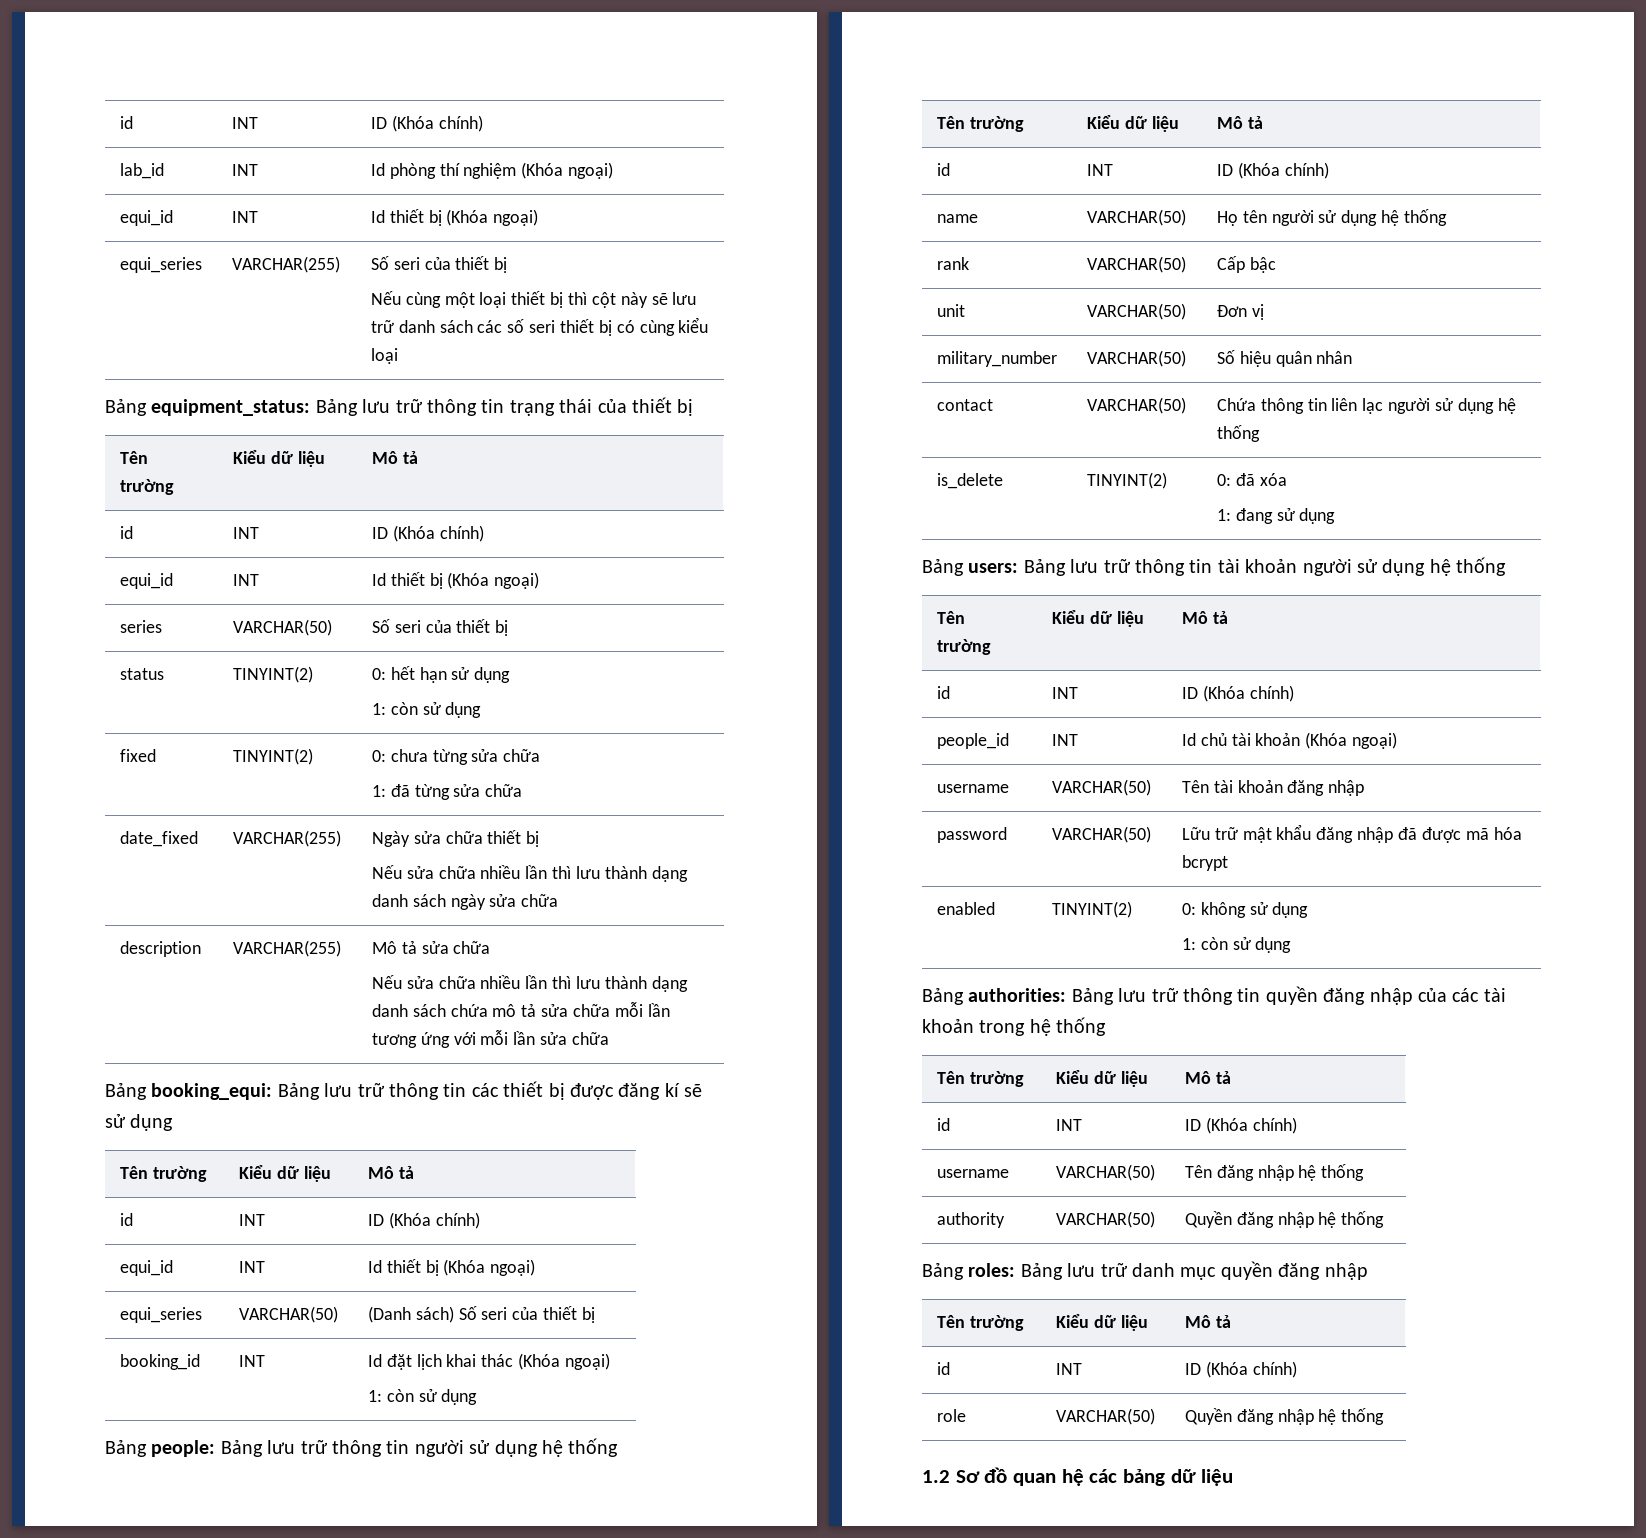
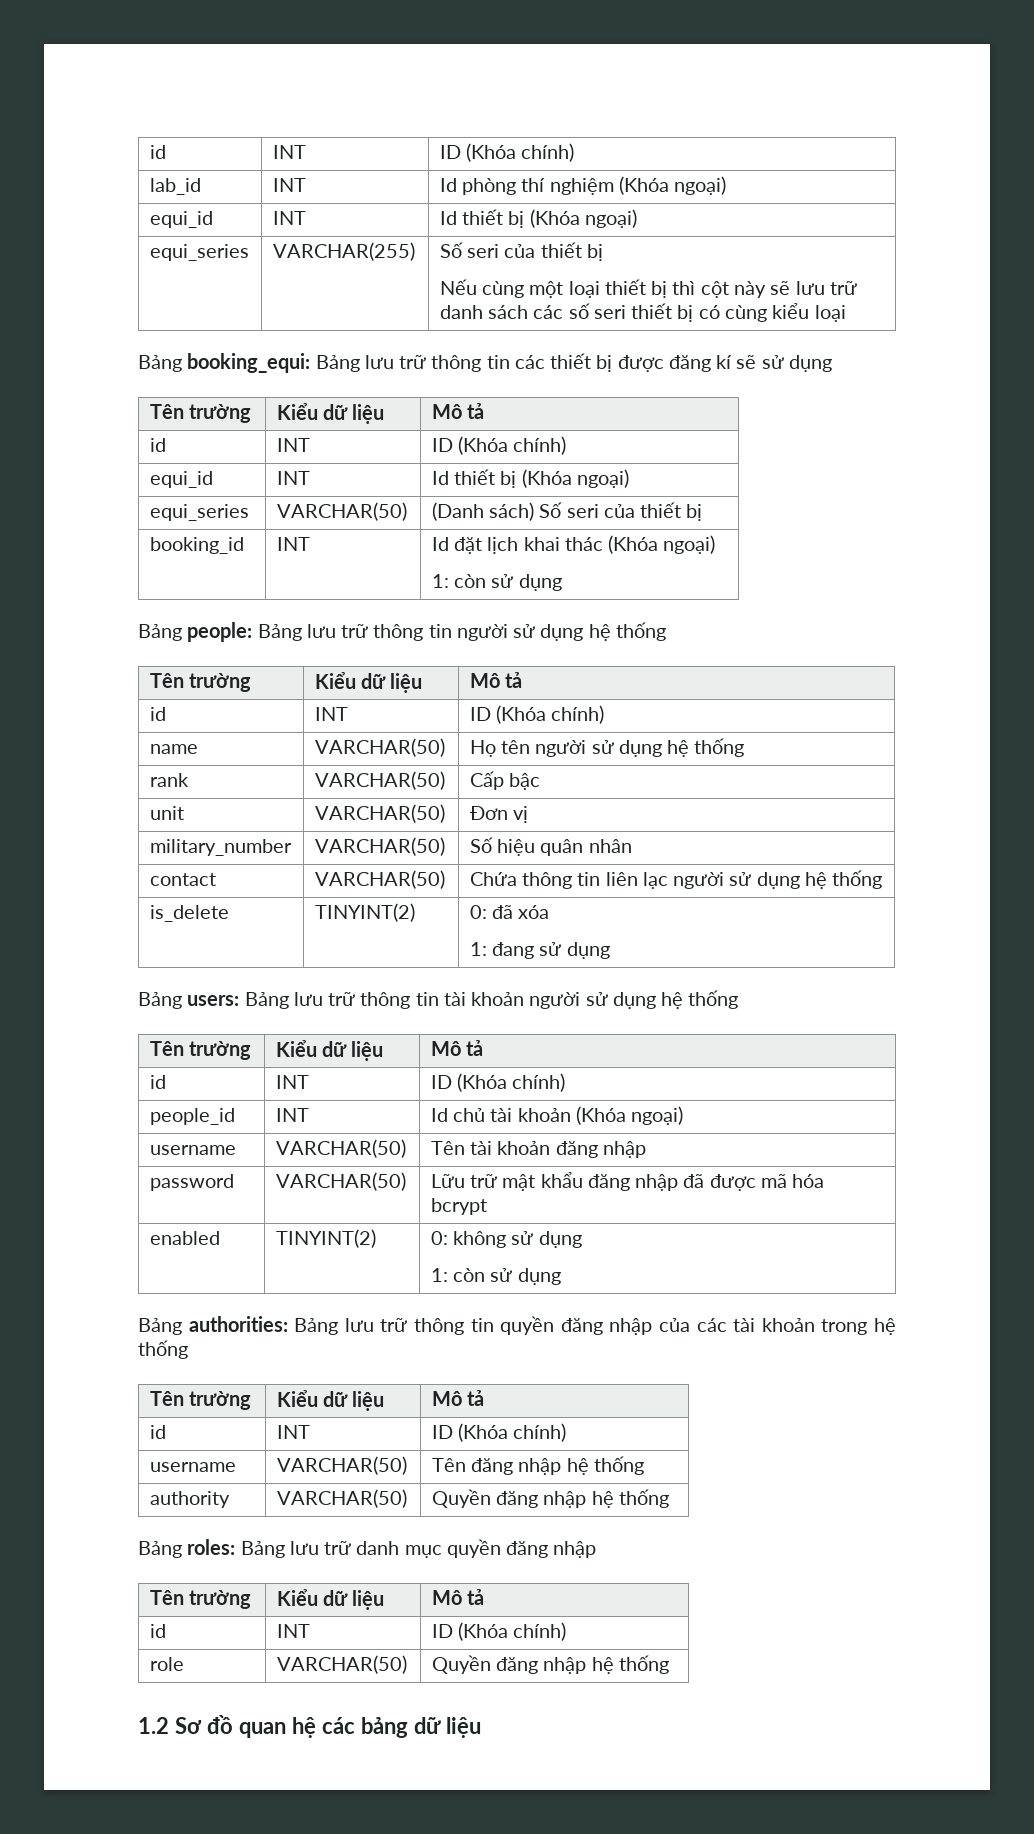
- Bảng equipment_status: Bảng lưu trữ thông tin trạng thái của thiết bị
- Tên trường | Kiểu dữ liệu | Mô tả
- id | INT | ID (Khóa chính)
- equi_id | INT | Id thiết bị (Khóa ngoại)
- series | VARCHAR(50) | Số seri của thiết bị
- status | TINYINT(2) | 0: hết hạn sử dụng
- 1: còn sử dụng
- fixed | TINYINT(2) | 0: chưa từng sửa chữa
- 1: đã từng sửa chữa
- date_fixed | VARCHAR(255) | Ngày sửa chữa thiết bị
- Nếu sửa chữa nhiều lần thì lưu thành dạng danh sách ngày sửa chữa
- description | VARCHAR(255) | Mô tả sửa chữa
- Nếu sửa chữa nhiều lần thì lưu thành dạng danh sách chứa mô tả sửa chữa mỗi lần tương ứng với mỗi lần sửa chữa

